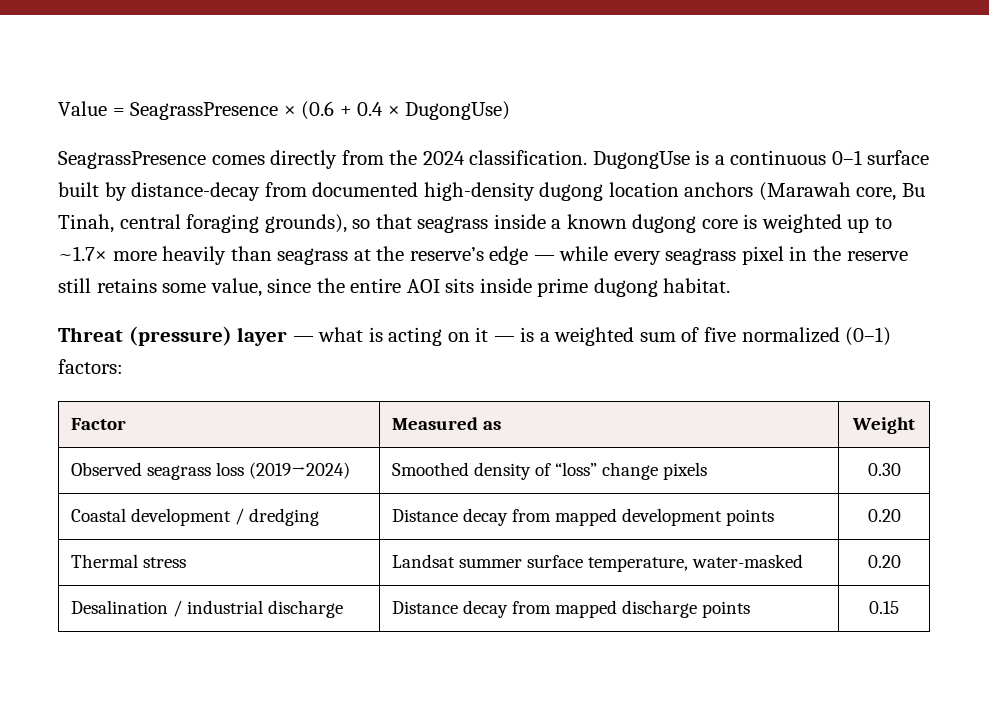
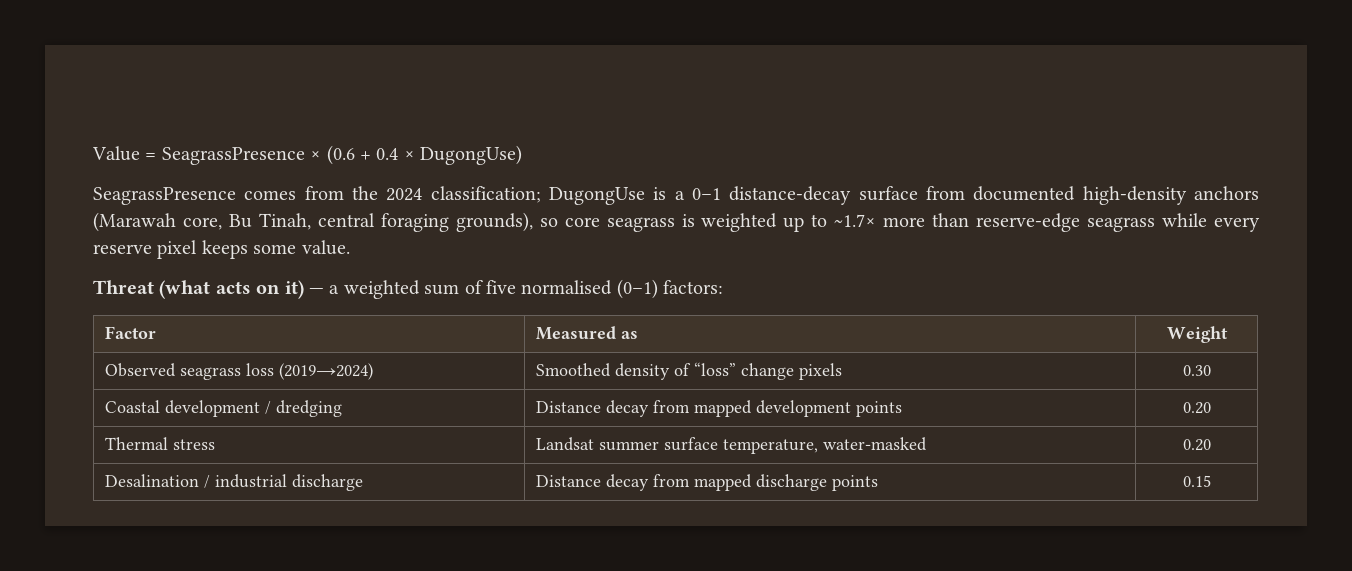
- SeagrassPresence comes directly from the 2024 classification. DugongUse is a continuous 0–1 surface built by distance-decay from documented high-density dugong location anchors (Marawah core, Bu Tinah, central foraging grounds), so that seagrass inside a known dugong core is weighted up to ~1.7× more heavily than seagrass at the reserve’s edge — while every seagrass pixel in the reserve still retains some value, since the entire AOI sits inside prime dugong habitat.
- Threat (pressure) layer — what is acting on it — is a weighted sum of five normalized (0–1) factors:
+ SeagrassPresence comes from the 2024 classification; DugongUse is a 0–1 distance-decay surface from documented high-density anchors (Marawah core, Bu Tinah, central foraging grounds), so core seagrass is weighted up to ~1.7× more than reserve-edge seagrass while every reserve pixel keeps some value.
+ Threat (what acts on it) — a weighted sum of five normalised (0–1) factors:

